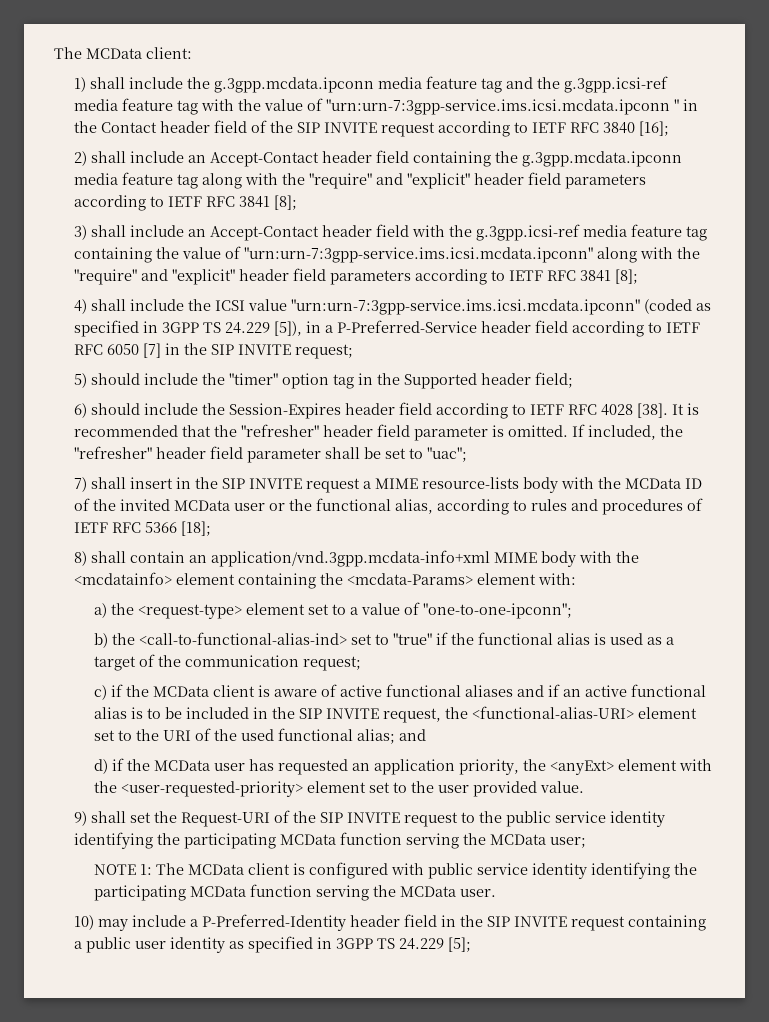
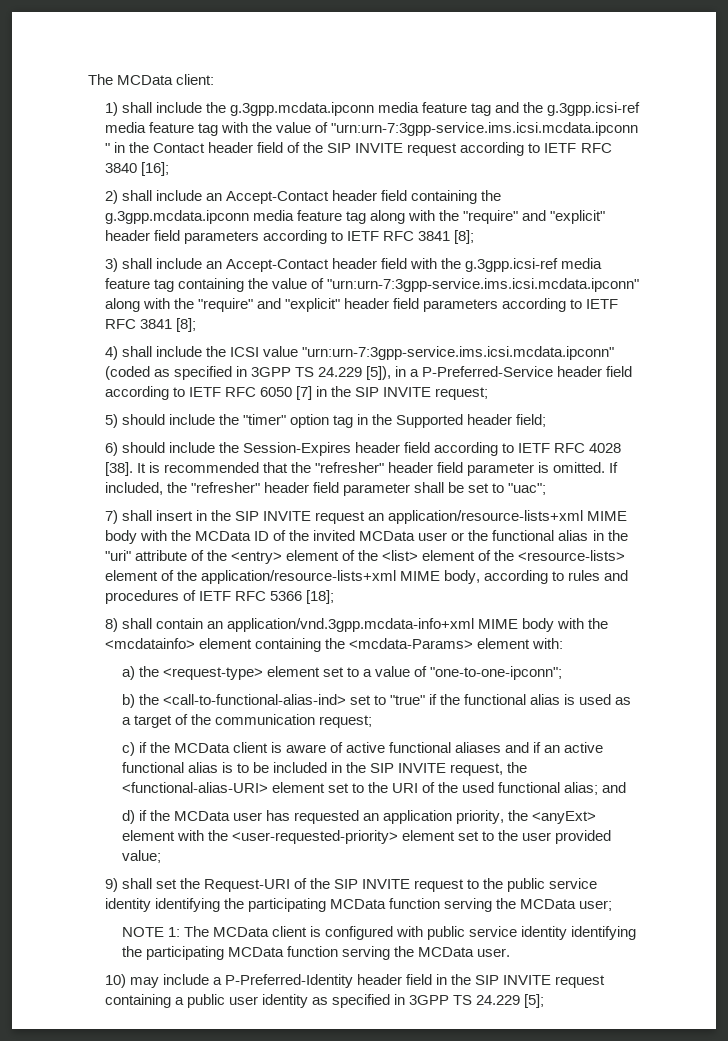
- 7) shall insert in the SIP INVITE request a MIME resource-lists body with the MCData ID of the invited MCData user or the functional alias, according to rules and procedures of IETF RFC 5366 [18];
+ 7) shall insert in the SIP INVITE request an application/resource-lists+xml MIME body with the MCData ID of the invited MCData user or the functional alias in the "uri" attribute of the <entry> element of the <list> element of the <resource-lists> element of the application/resource-lists+xml MIME body, according to rules and procedures of IETF RFC 5366 [18];
- d) if the MCData user has requested an application priority, the <anyExt> element with the <user-requested-priority> element set to the user provided value.
+ d) if the MCData user has requested an application priority, the <anyExt> element with the <user-requested-priority> element set to the user provided value;

